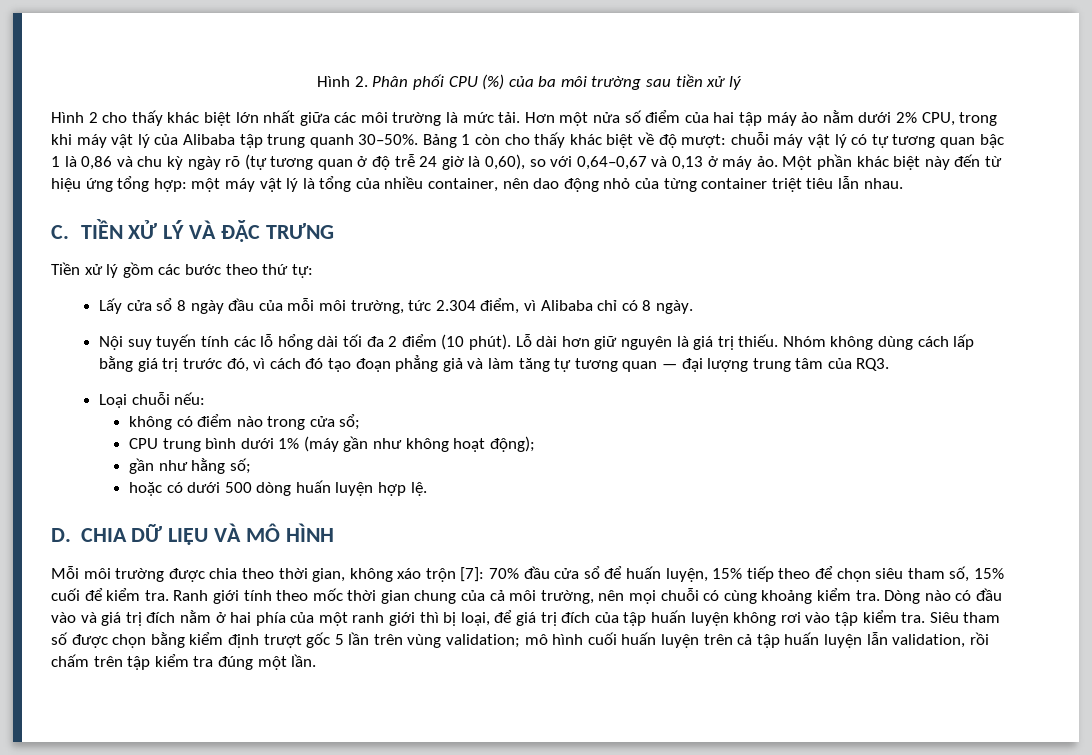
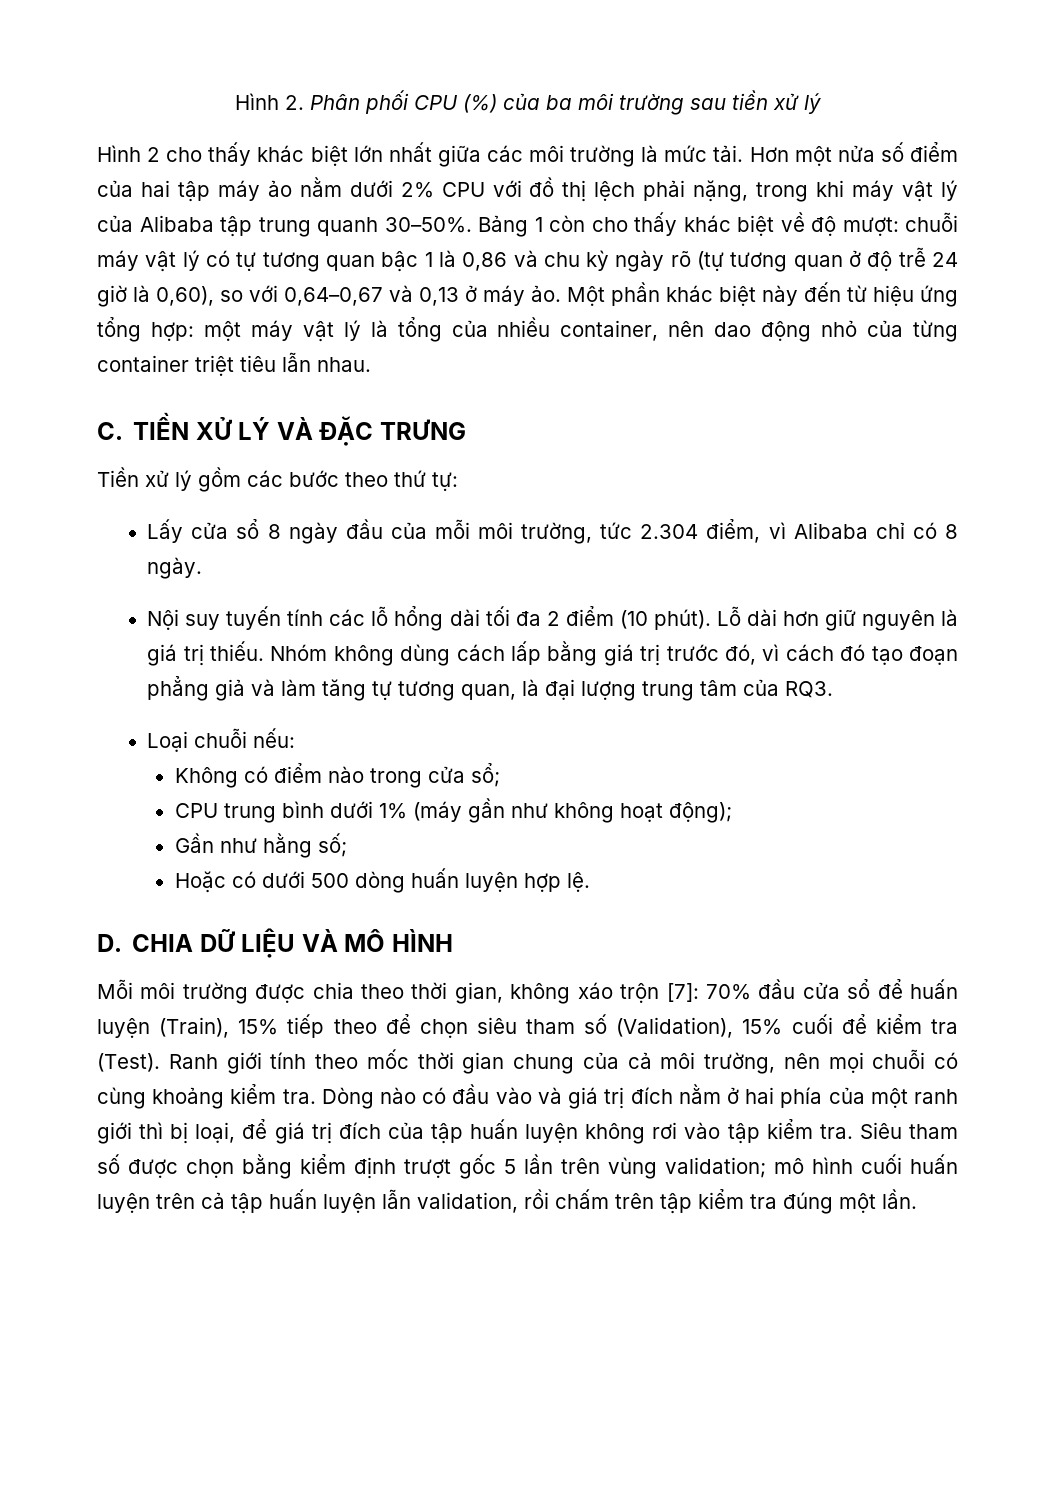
- Hơn một nửa số điểm của hai tập máy ảo nằm dưới 2% CPU, trong khi máy vật lý của Alibaba tập trung quanh 30–50%.
+ Hơn một nửa số điểm của hai tập máy ảo nằm dưới 2% CPU với đồ thị lệch phải nặng, trong khi máy vật lý của Alibaba tập trung quanh 30–50%.
- Nhóm không dùng cách lấp bằng giá trị trước đó, vì cách đó tạo đoạn phẳng giả và làm tăng tự tương quan — đại lượng trung tâm của RQ3.
+ Nhóm không dùng cách lấp bằng giá trị trước đó, vì cách đó tạo đoạn phẳng giả và làm tăng tự tương quan, là đại lượng trung tâm của RQ3.
- không có điểm nào trong cửa sổ;
+ Không có điểm nào trong cửa sổ;
- gần như hằng số;
+ Gần như hằng số;
- hoặc có dưới 500 dòng huấn luyện hợp lệ.
+ Hoặc có dưới 500 dòng huấn luyện hợp lệ.
- Mỗi môi trường được chia theo thời gian, không xáo trộn [7]: 70% đầu cửa sổ để huấn luyện, 15% tiếp theo để chọn siêu tham số, 15% cuối để kiểm tra.
+ Mỗi môi trường được chia theo thời gian, không xáo trộn [7]: 70% đầu cửa sổ để huấn luyện (Train), 15% tiếp theo để chọn siêu tham số (Validation), 15% cuối để kiểm tra (Test).

